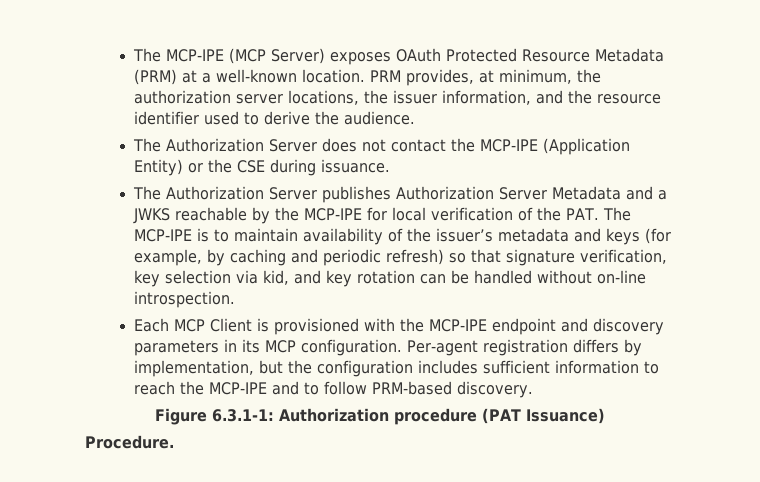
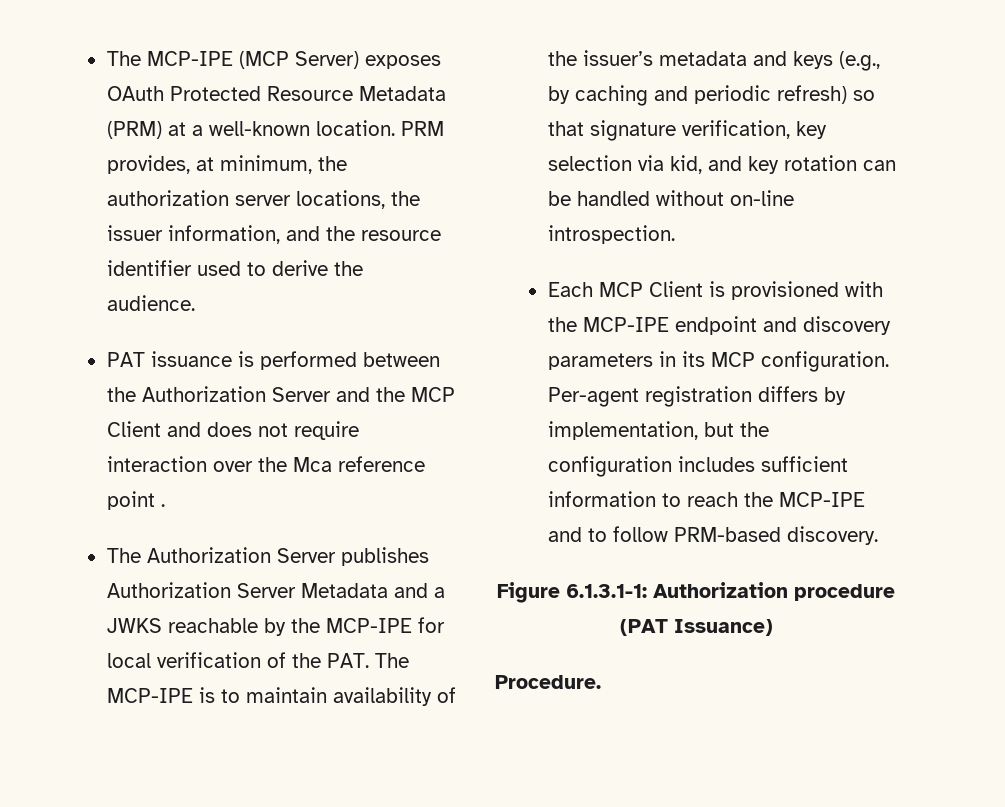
- The Authorization Server does not contact the MCP-IPE (Application Entity) or the CSE during issuance.
+ PAT issuance is performed between the Authorization Server and the MCP Client and does not require interaction over the Mca reference point .
- The Authorization Server publishes Authorization Server Metadata and a JWKS reachable by the MCP-IPE for local verification of the PAT. The MCP-IPE is to maintain availability of the issuer’s metadata and keys (for example, by caching and periodic refresh) so that signature verification, key selection via kid, and key rotation can be handled without on-line introspection.
+ The Authorization Server publishes Authorization Server Metadata and a JWKS reachable by the MCP-IPE for local verification of the PAT. The MCP-IPE is to maintain availability of the issuer’s metadata and keys (e.g., by caching and periodic refresh) so that signature verification, key selection via kid, and key rotation can be handled without on-line introspection.
- Figure 6.3.1-1: Authorization procedure (PAT Issuance)
+ Figure 6.1.3.1-1: Authorization procedure (PAT Issuance)

